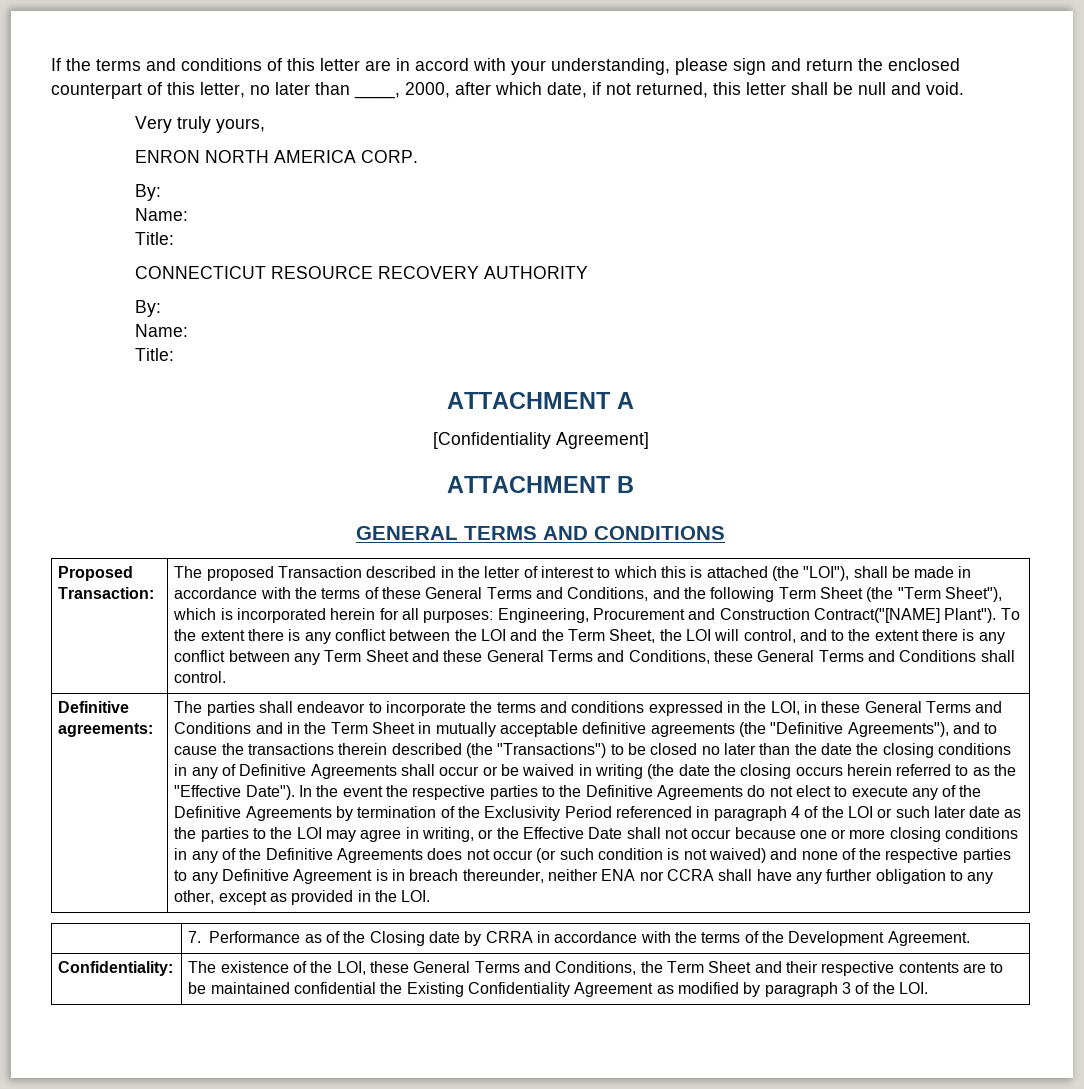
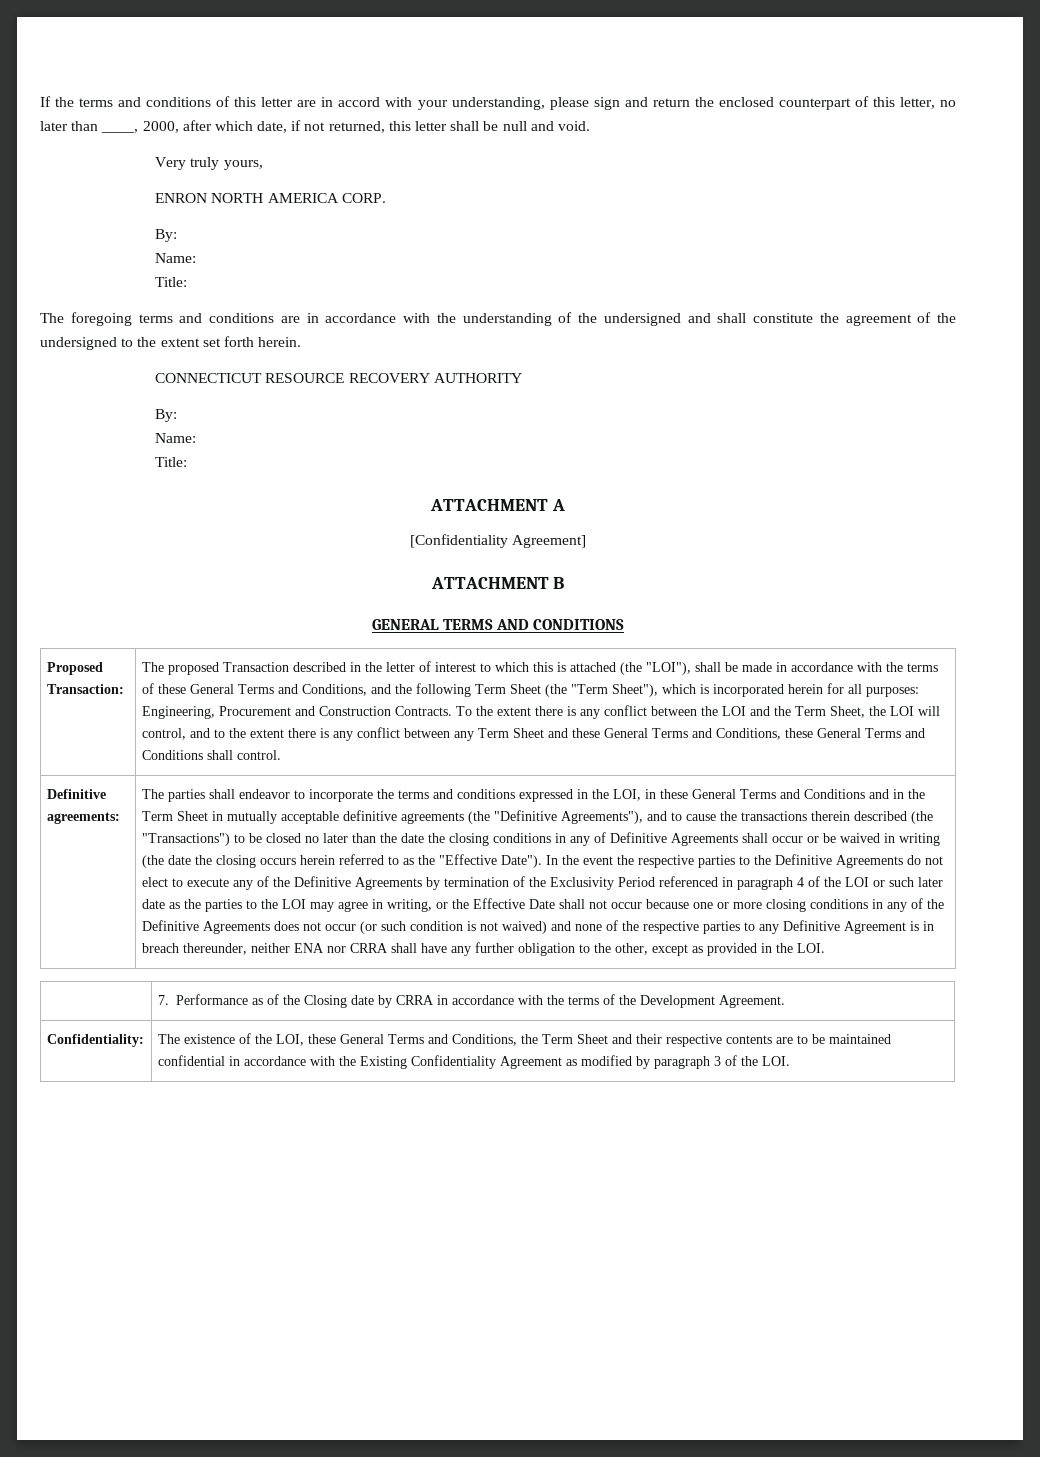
+ The foregoing terms and conditions are in accordance with the understanding of the undersigned and shall constitute the agreement of the undersigned to the extent set forth herein.
- The proposed Transaction described in the letter of interest to which this is attached (the "LOI"), shall be made in accordance with the terms of these General Terms and Conditions, and the following Term Sheet (the "Term Sheet"), which is incorporated herein for all purposes: Engineering, Procurement and Construction Contract("[NAME] Plant").
+ The proposed Transaction described in the letter of interest to which this is attached (the "LOI"), shall be made in accordance with the terms of these General Terms and Conditions, and the following Term Sheet (the "Term Sheet"), which is incorporated herein for all purposes: Engineering, Procurement and Construction Contracts.
- In the event the respective parties to the Definitive Agreements do not elect to execute any of the Definitive Agreements by termination of the Exclusivity Period referenced in paragraph 4 of the LOI or such later date as the parties to the LOI may agree in writing, or the Effective Date shall not occur because one or more closing conditions in any of the Definitive Agreements does not occur (or such condition is not waived) and none of the respective parties to any Definitive Agreement is in breach thereunder, neither ENA nor CCRA shall have any further obligation to any other, except as provided in the LOI.
+ In the event the respective parties to the Definitive Agreements do not elect to execute any of the Definitive Agreements by termination of the Exclusivity Period referenced in paragraph 4 of the LOI or such later date as the parties to the LOI may agree in writing, or the Effective Date shall not occur because one or more closing conditions in any of the Definitive Agreements does not occur (or such condition is not waived) and none of the respective parties to any Definitive Agreement is in breach thereunder, neither ENA nor CRRA shall have any further obligation to the other, except as provided in the LOI.
- Confidentiality: | The existence of the LOI, these General Terms and Conditions, the Term Sheet and their respective contents are to be maintained confidential the Existing Confidentiality Agreement as modified by paragraph 3 of the LOI.
+ Confidentiality: | The existence of the LOI, these General Terms and Conditions, the Term Sheet and their respective contents are to be maintained confidential in accordance with the Existing Confidentiality Agreement as modified by paragraph 3 of the LOI.

